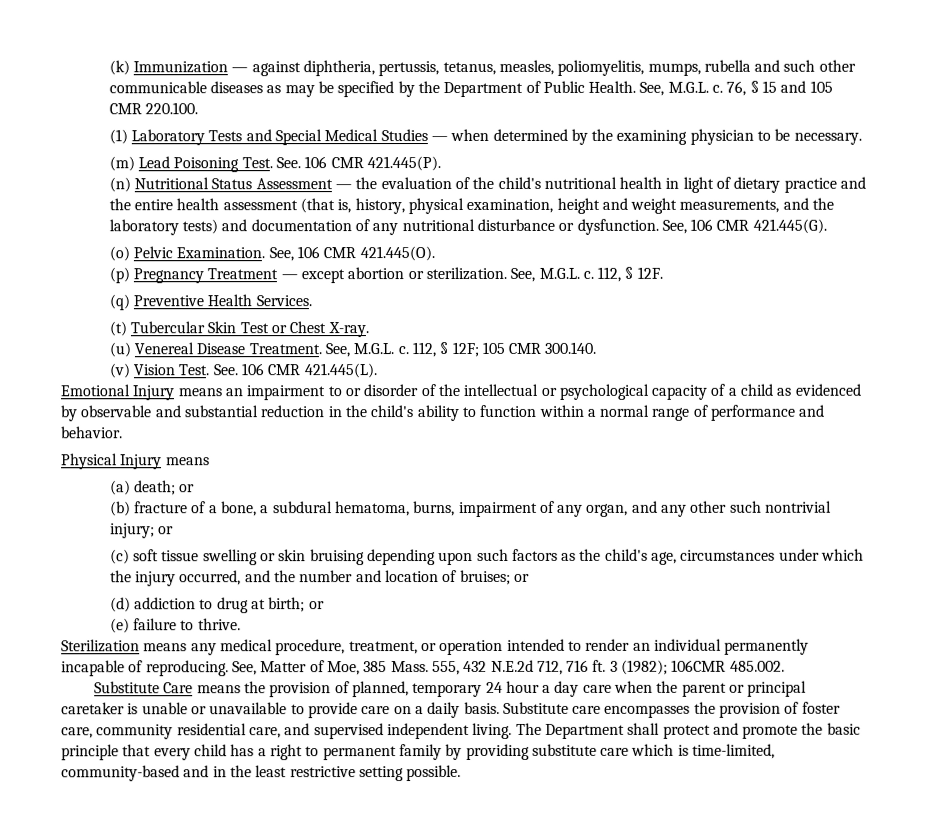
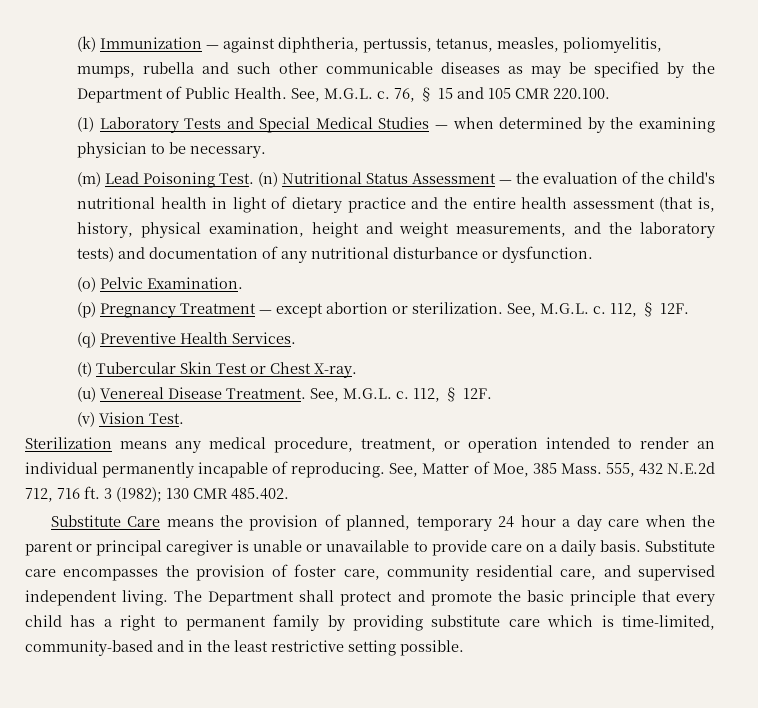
- (m) Lead Poisoning Test. See. 106 CMR 421.445(P).
- (n) Nutritional Status Assessment — the evaluation of the child's nutritional health in light of dietary practice and the entire health assessment (that is, history, physical examination, height and weight measurements, and the laboratory tests) and documentation of any nutritional disturbance or dysfunction. See, 106 CMR 421.445(G).
+ (m) Lead Poisoning Test. (n) Nutritional Status Assessment — the evaluation of the child's nutritional health in light of dietary practice and the entire health assessment (that is, history, physical examination, height and weight measurements, and the laboratory tests) and documentation of any nutritional disturbance or dysfunction.
- See, 106 CMR 421.445(O).
- (u) Venereal Disease Treatment. See, M.G.L. c. 112, § 12F; 105 CMR 300.140.
+ (u) Venereal Disease Treatment. See, M.G.L. c. 112, § 12F.
- See. 106 CMR 421.445(L).
- Emotional Injury means an impairment to or disorder of the intellectual or psychological capacity of a child as evidenced by observable and substantial reduction in the child's ability to function within a normal range of performance and behavior.
- Physical Injury means
- (a) death; or
- (b) fracture of a bone, a subdural hematoma, burns, impairment of any organ, and any other such nontrivial injury; or
- (c) soft tissue swelling or skin bruising depending upon such factors as the child's age, circumstances under which the injury occurred, and the number and location of bruises; or
- (d) addiction to drug at birth; or
- (e) failure to thrive.
- 3 (1982); 106CMR 485.002.
+ 3 (1982); 130 CMR 485.402.
- Substitute Care means the provision of planned, temporary 24 hour a day care when the parent or principal caretaker is unable or unavailable to provide care on a daily basis.
+ Substitute Care means the provision of planned, temporary 24 hour a day care when the parent or principal caregiver is unable or unavailable to provide care on a daily basis.

